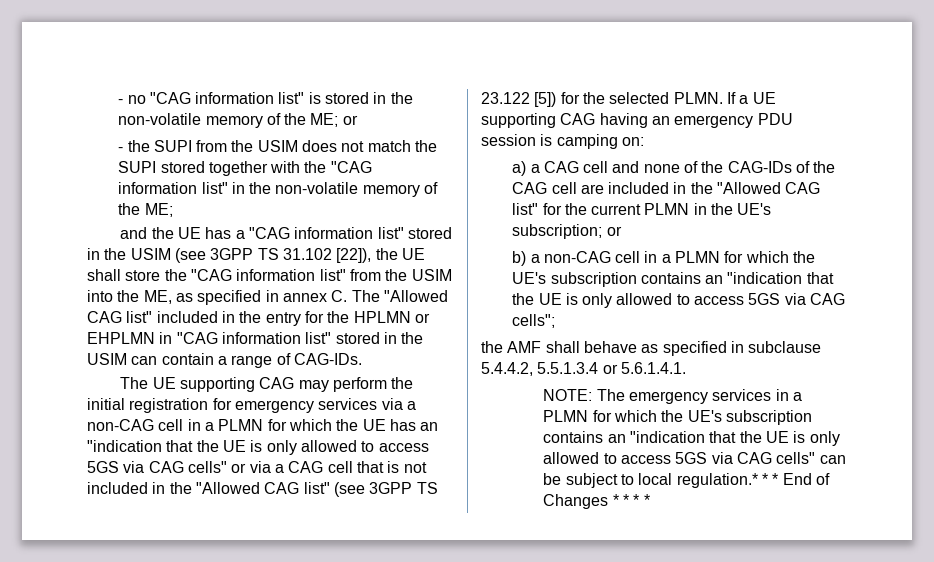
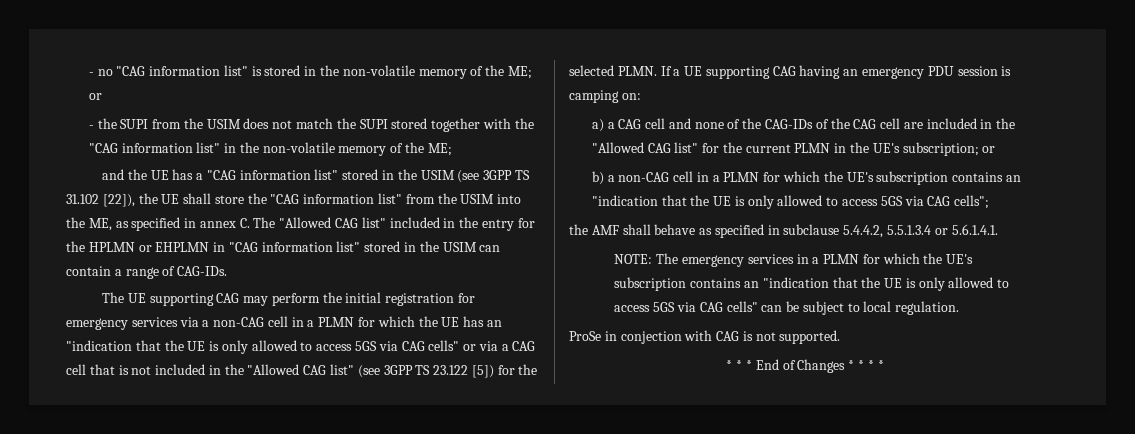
- NOTE: The emergency services in a PLMN for which the UE's subscription contains an "indication that the UE is only allowed to access 5GS via CAG cells" can be subject to local regulation.* * * End of Changes * * * *
+ NOTE: The emergency services in a PLMN for which the UE's subscription contains an "indication that the UE is only allowed to access 5GS via CAG cells" can be subject to local regulation.
+ ProSe in conjection with CAG is not supported.
+ * * * End of Changes * * * *

